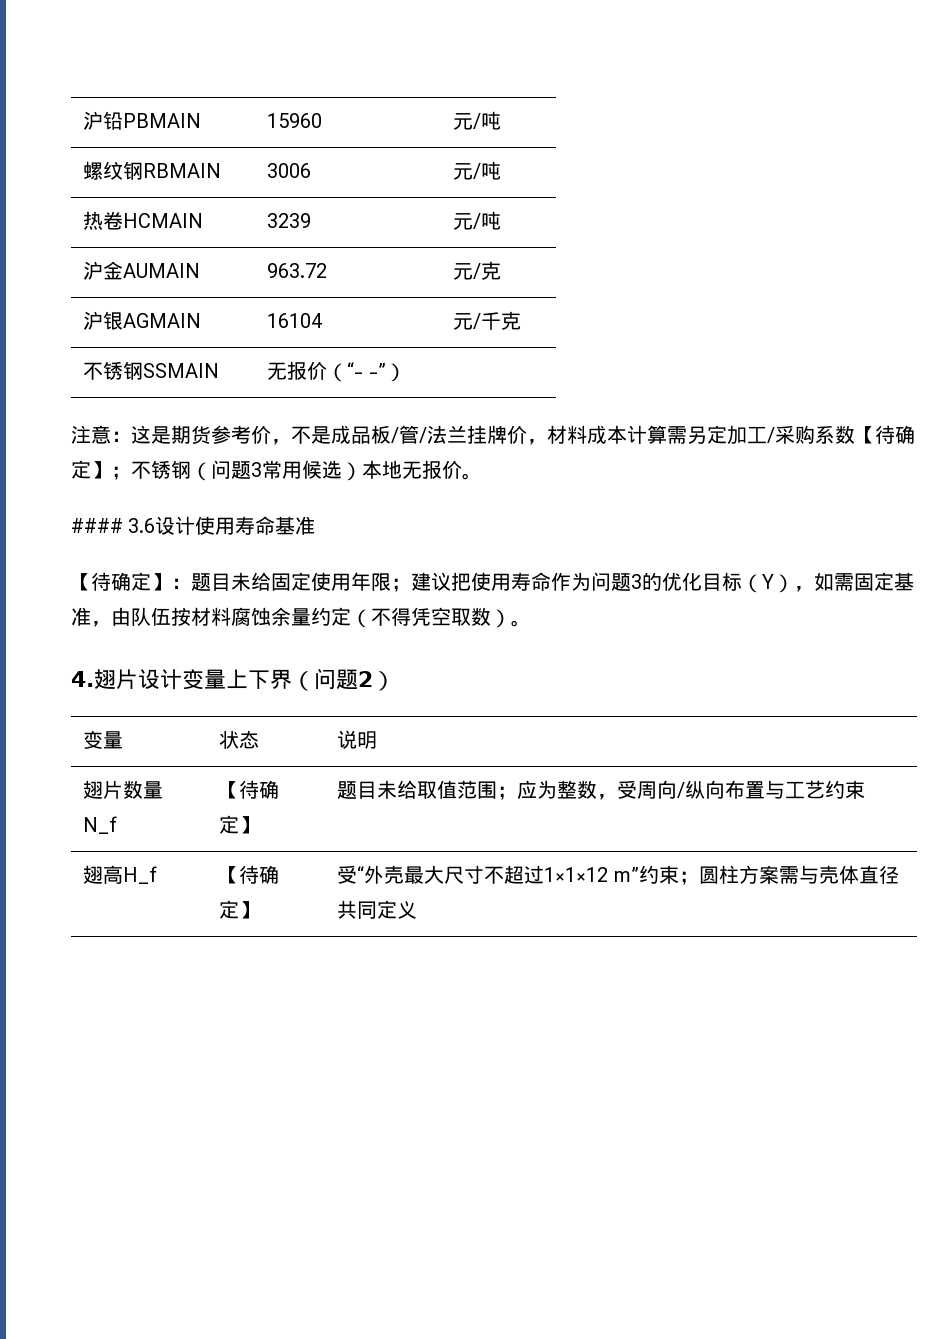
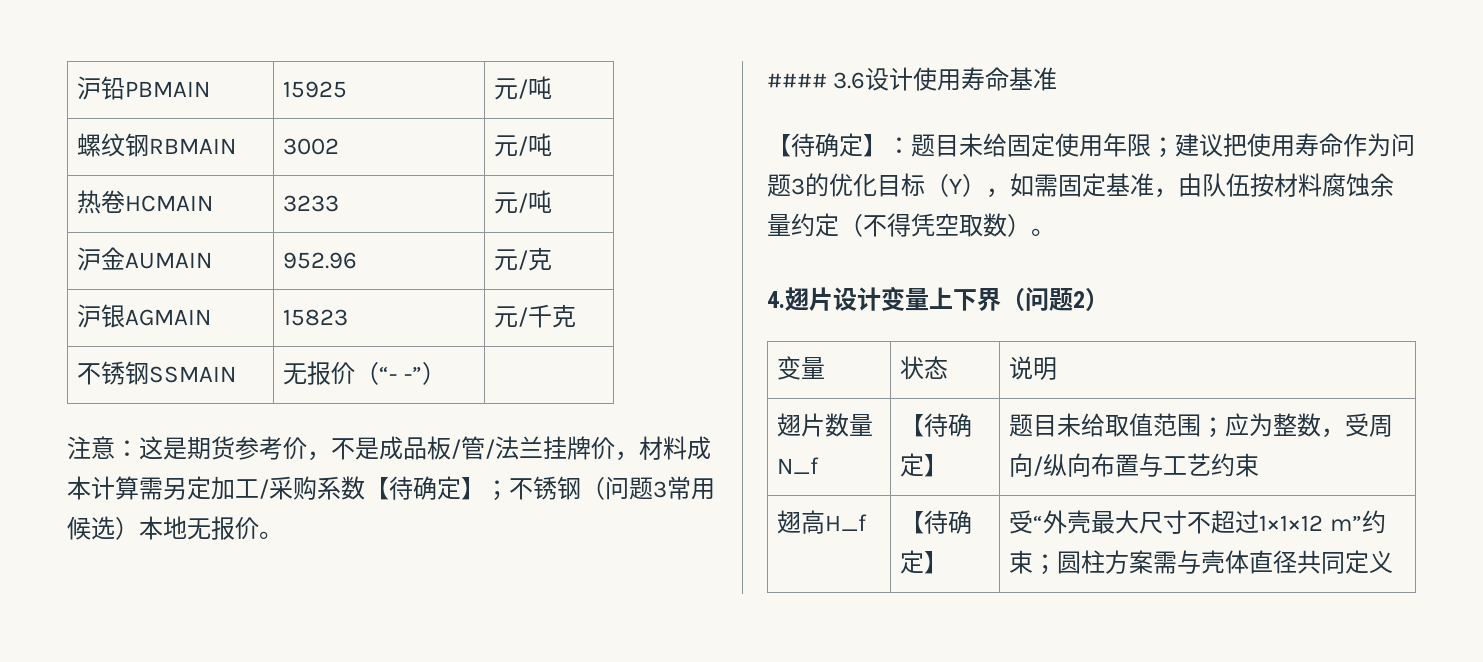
- 沪铅PBMAIN | 15960 | 元/吨
+ 沪铅PBMAIN | 15925 | 元/吨
- 螺纹钢RBMAIN | 3006 | 元/吨
+ 螺纹钢RBMAIN | 3002 | 元/吨
- 热卷HCMAIN | 3239 | 元/吨
+ 热卷HCMAIN | 3233 | 元/吨
- 沪金AUMAIN | 963.72 | 元/克
+ 沪金AUMAIN | 952.96 | 元/克
- 沪银AGMAIN | 16104 | 元/千克
+ 沪银AGMAIN | 15823 | 元/千克

